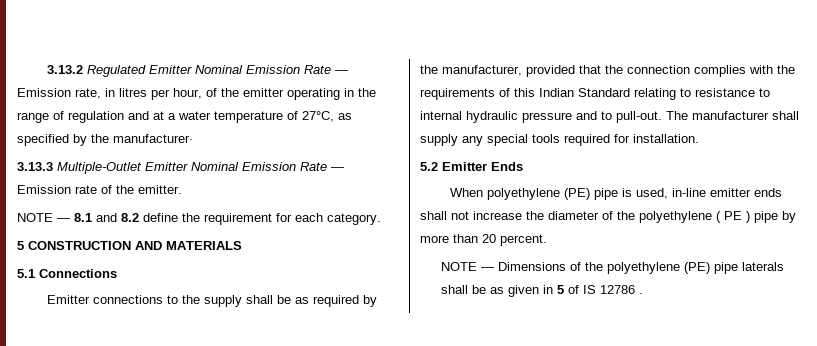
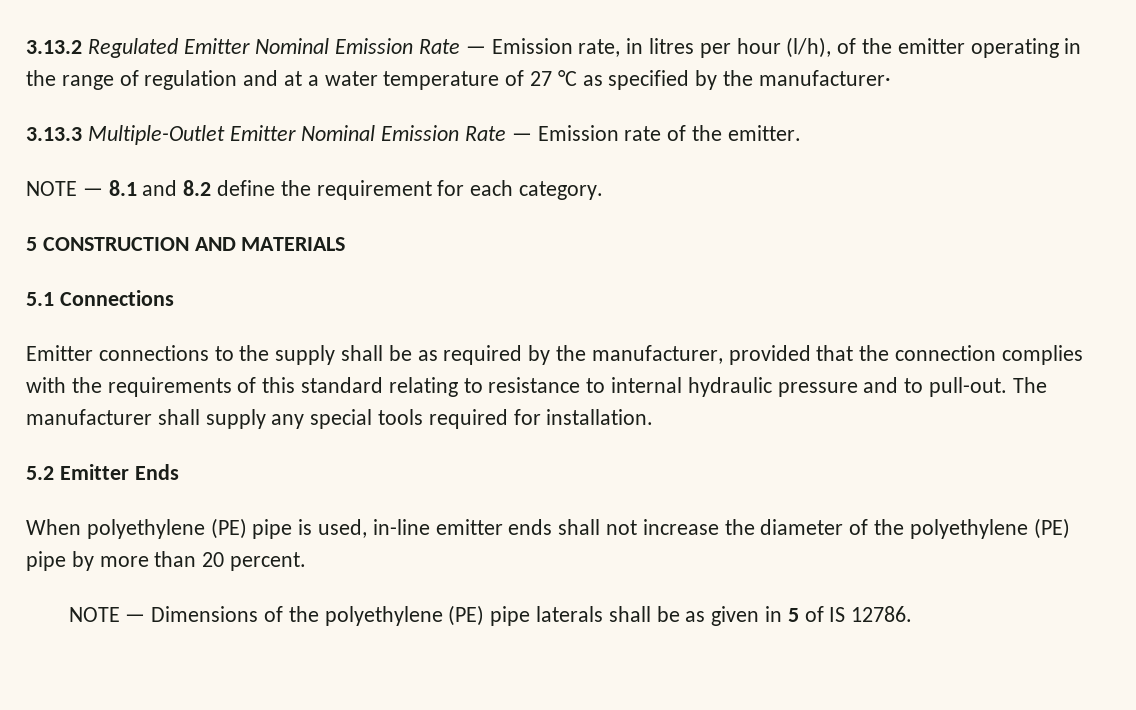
- 3.13.2 Regulated Emitter Nominal Emission Rate — Emission rate, in litres per hour, of the emitter operating in the range of regulation and at a water temperature of 27°C, as specified by the manufacturer·
+ 3.13.2 Regulated Emitter Nominal Emission Rate — Emission rate, in litres per hour (l/h), of the emitter operating in the range of regulation and at a water temperature of 27 °C as specified by the manufacturer·
- Emitter connections to the supply shall be as required by the manufacturer, provided that the connection complies with the requirements of this Indian Standard relating to resistance to internal hydraulic pressure and to pull-out.
+ Emitter connections to the supply shall be as required by the manufacturer, provided that the connection complies with the requirements of this standard relating to resistance to internal hydraulic pressure and to pull-out.
- When polyethylene (PE) pipe is used, in-line emitter ends shall not increase the diameter of the polyethylene ( PE ) pipe by more than 20 percent.
+ When polyethylene (PE) pipe is used, in-line emitter ends shall not increase the diameter of the polyethylene (PE) pipe by more than 20 percent.
- NOTE — Dimensions of the polyethylene (PE) pipe laterals shall be as given in 5 of IS 12786 .
+ NOTE — Dimensions of the polyethylene (PE) pipe laterals shall be as given in 5 of IS 12786.

